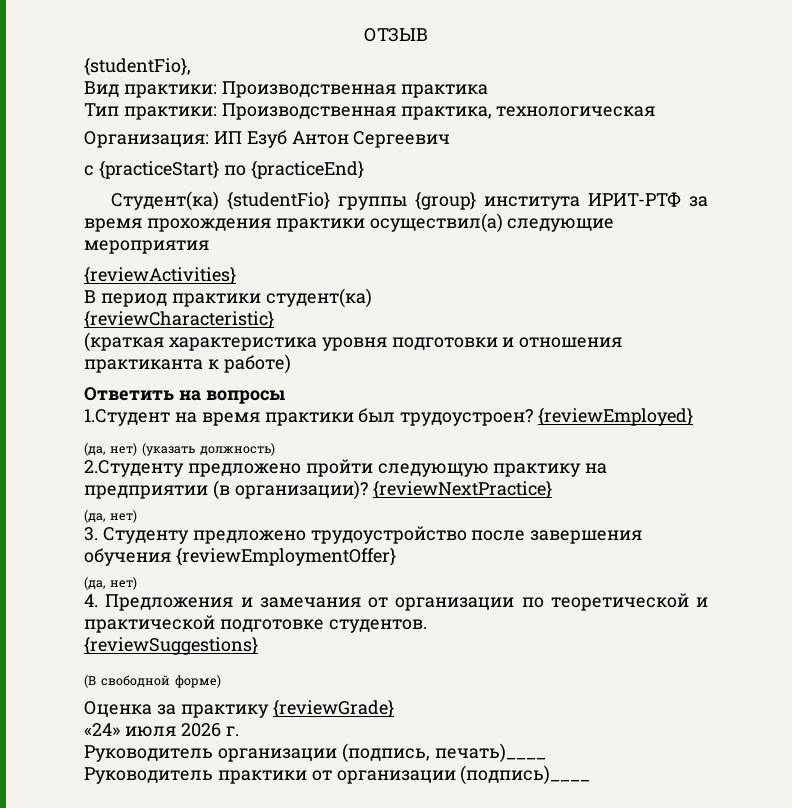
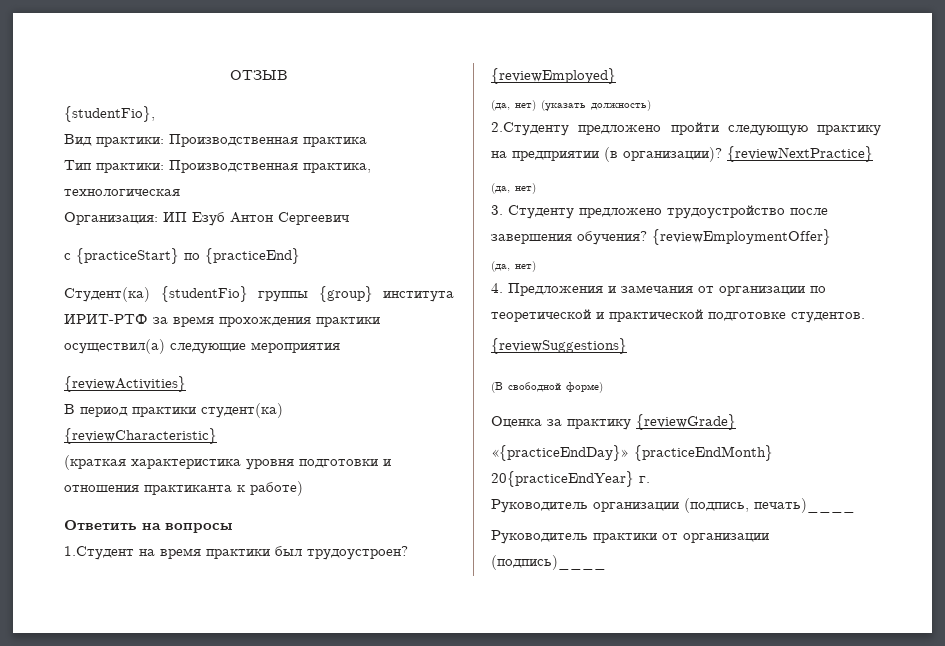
- 3. Студенту предложено трудоустройство после завершения обучения {reviewEmploymentOffer}
+ 3. Студенту предложено трудоустройство после завершения обучения? {reviewEmploymentOffer}
- «24» июля 2026 г.
+ «{practiceEndDay}» {practiceEndMonth} 20{practiceEndYear} г.

